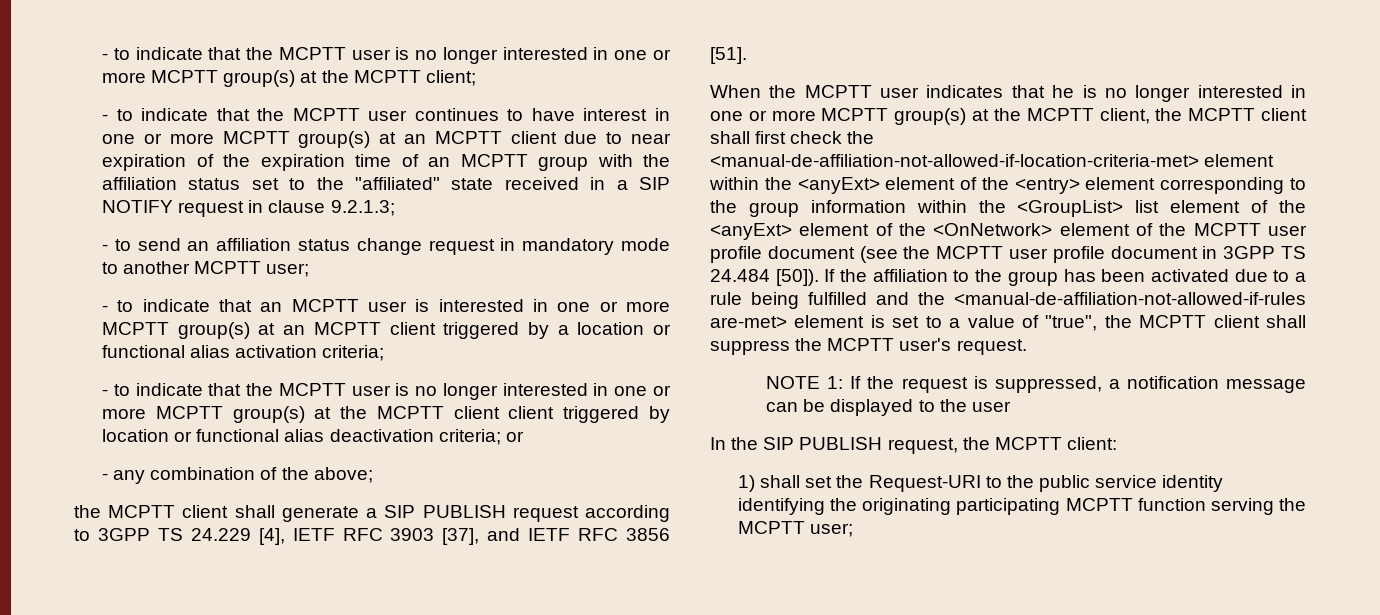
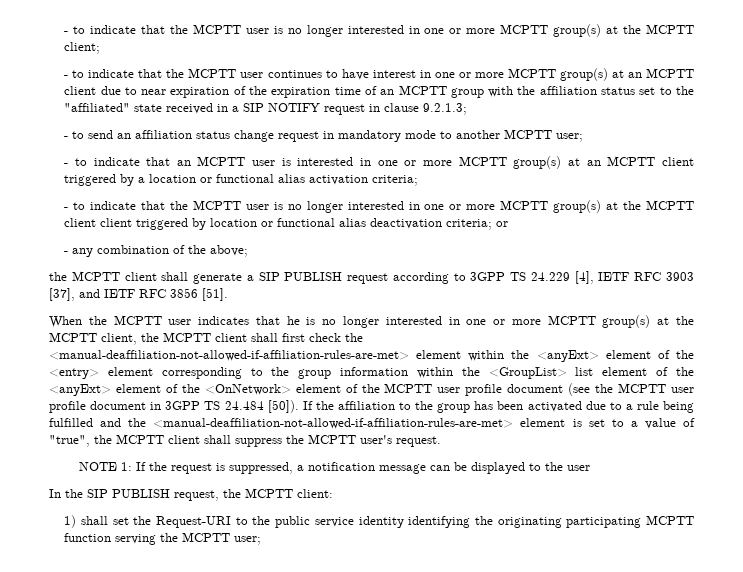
- When the MCPTT user indicates that he is no longer interested in one or more MCPTT group(s) at the MCPTT client, the MCPTT client shall first check the <manual-de-affiliation-not-allowed-if-location-criteria-met> element within the <anyExt> element of the <entry> element corresponding to the group information within the <GroupList> list element of the <anyExt> element of the <OnNetwork> element of the MCPTT user profile document (see the MCPTT user profile document in 3GPP TS 24.484 [50]).
+ When the MCPTT user indicates that he is no longer interested in one or more MCPTT group(s) at the MCPTT client, the MCPTT client shall first check the <manual-deaffiliation-not-allowed-if-affiliation-rules-are-met> element within the <anyExt> element of the <entry> element corresponding to the group information within the <GroupList> list element of the <anyExt> element of the <OnNetwork> element of the MCPTT user profile document (see the MCPTT user profile document in 3GPP TS 24.484 [50]).
- If the affiliation to the group has been activated due to a rule being fulfilled and the <manual-de-affiliation-not-allowed-if-rules are-met> element is set to a value of "true", the MCPTT client shall suppress the MCPTT user's request.
+ If the affiliation to the group has been activated due to a rule being fulfilled and the <manual-deaffiliation-not-allowed-if-affiliation-rules-are-met> element is set to a value of "true", the MCPTT client shall suppress the MCPTT user's request.

